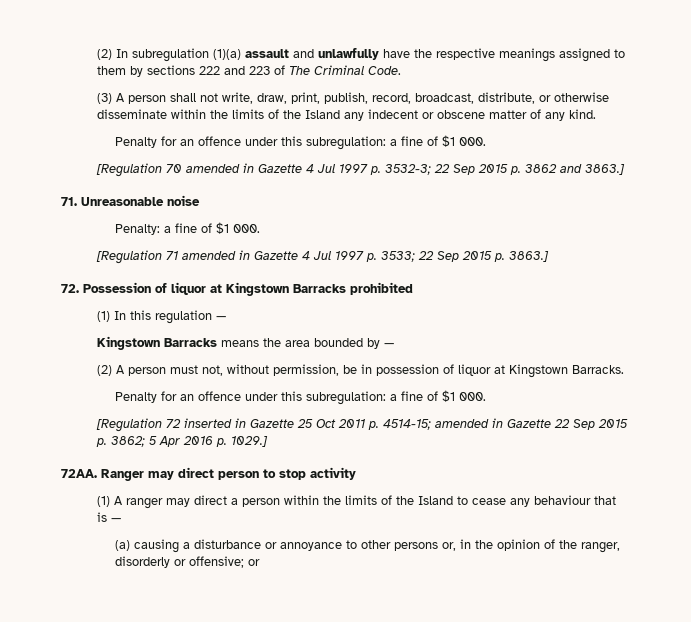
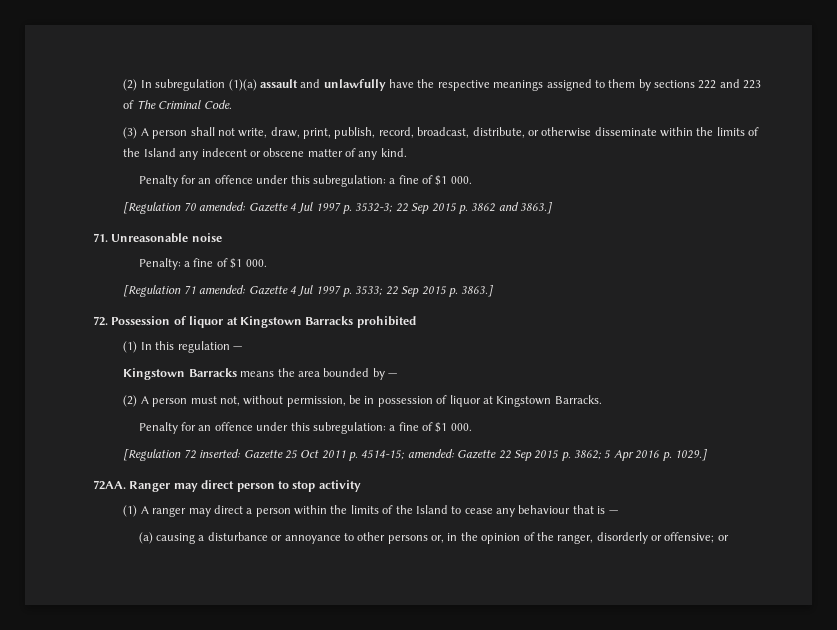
- [Regulation 70 amended in Gazette 4 Jul 1997 p. 3532-3; 22 Sep 2015 p. 3862 and 3863.]
+ [Regulation 70 amended: Gazette 4 Jul 1997 p. 3532-3; 22 Sep 2015 p. 3862 and 3863.]
- [Regulation 71 amended in Gazette 4 Jul 1997 p. 3533; 22 Sep 2015 p. 3863.]
+ [Regulation 71 amended: Gazette 4 Jul 1997 p. 3533; 22 Sep 2015 p. 3863.]
- [Regulation 72 inserted in Gazette 25 Oct 2011 p. 4514-15; amended in Gazette 22 Sep 2015 p. 3862; 5 Apr 2016 p. 1029.]
+ [Regulation 72 inserted: Gazette 25 Oct 2011 p. 4514-15; amended: Gazette 22 Sep 2015 p. 3862; 5 Apr 2016 p. 1029.]

